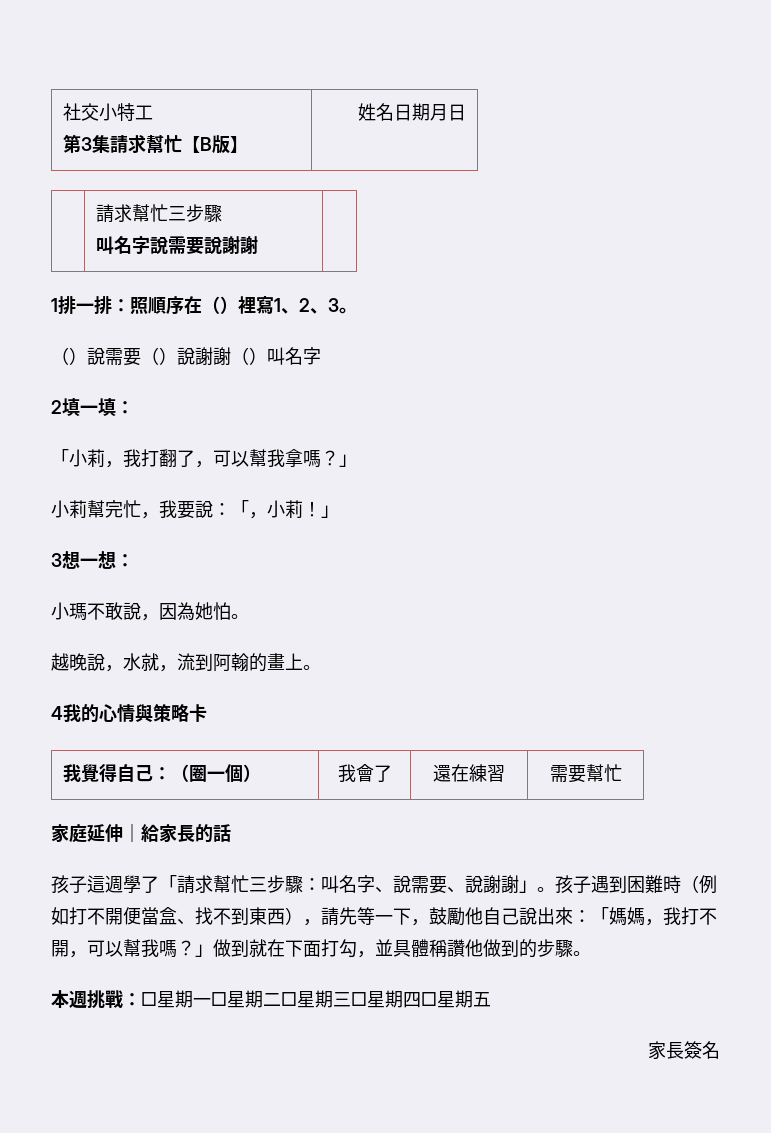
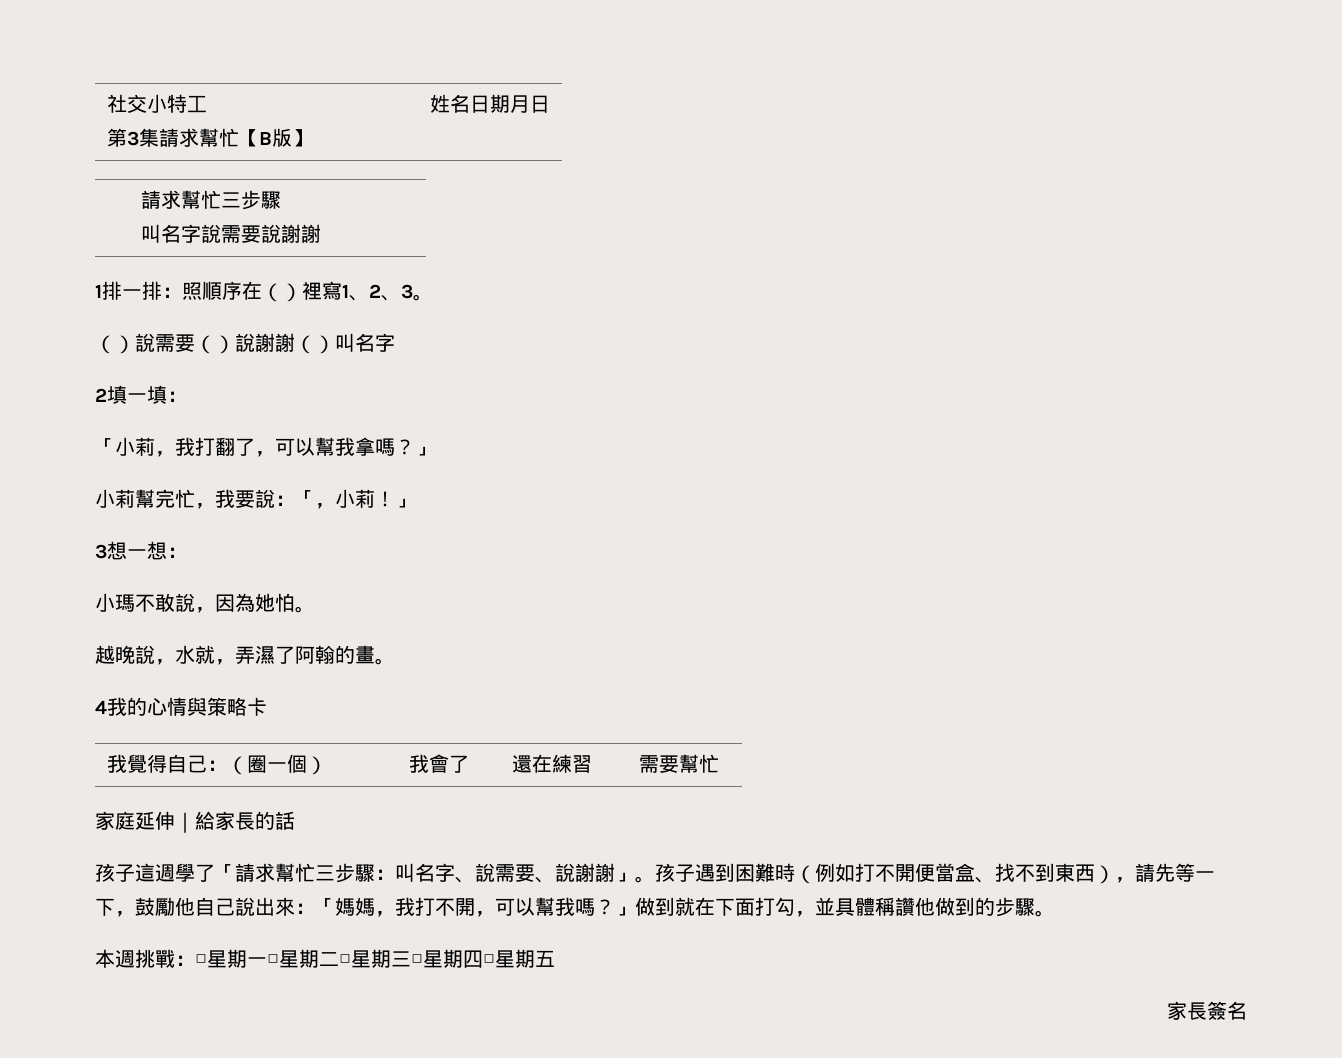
- 越晚說，水就，流到阿翰的畫上。
+ 越晚說，水就，弄濕了阿翰的畫。

